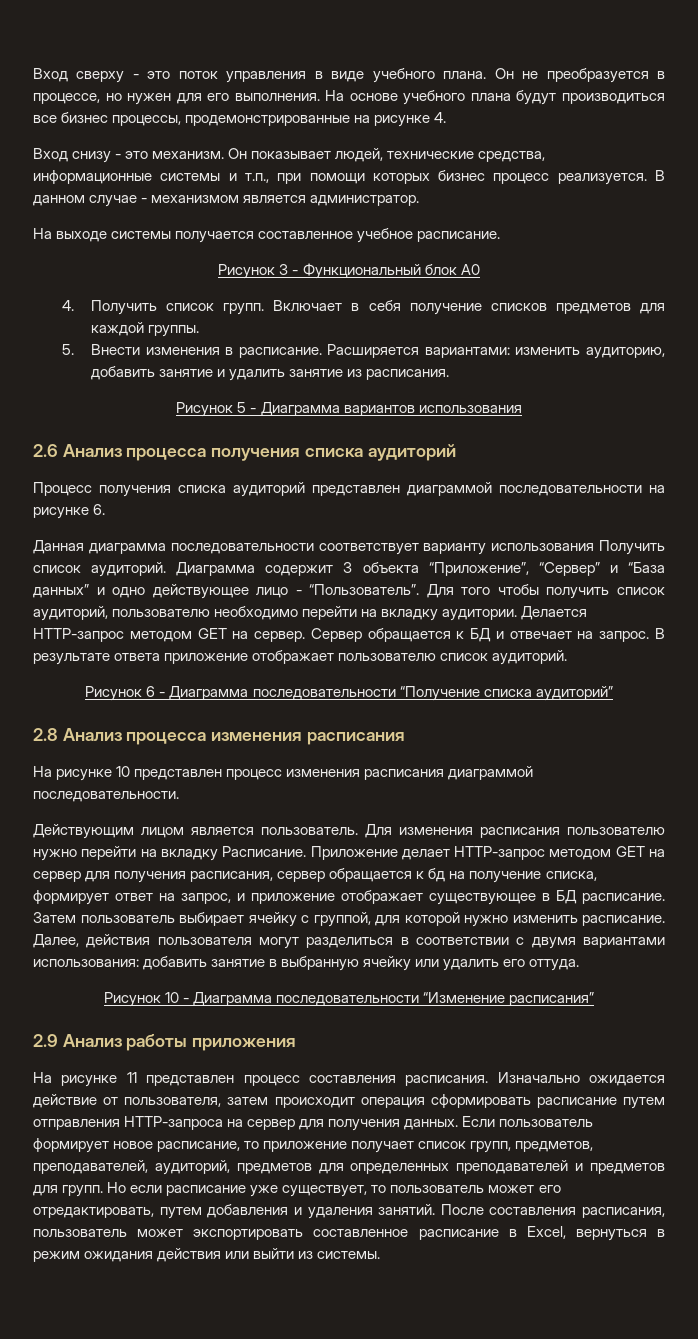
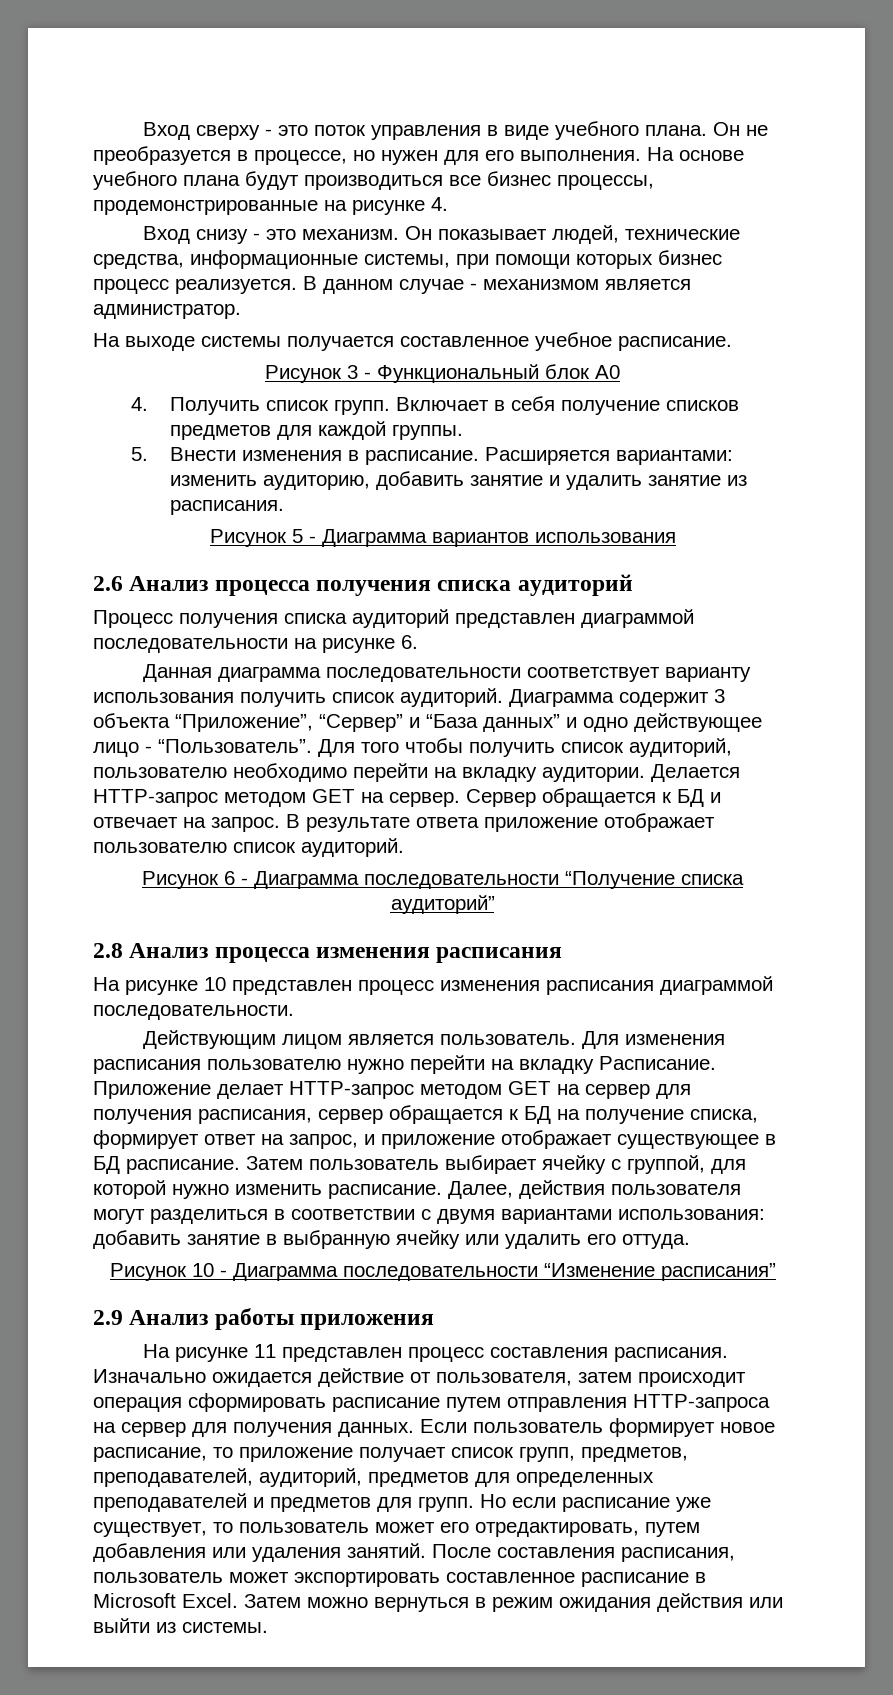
- Он показывает людей, технические средства, информационные системы и т.п., при помощи которых бизнес процесс реализуется.
+ Он показывает людей, технические средства, информационные системы, при помощи которых бизнес процесс реализуется.
- Данная диаграмма последовательности соответствует варианту использования Получить список аудиторий.
+ Данная диаграмма последовательности соответствует варианту использования получить список аудиторий.
- Приложение делает HTTP-запрос методом GET на сервер для получения расписания, сервер обращается к бд на получение списка, формирует ответ на запрос, и приложение отображает существующее в БД расписание.
+ Приложение делает HTTP-запрос методом GET на сервер для получения расписания, сервер обращается к БД на получение списка, формирует ответ на запрос, и приложение отображает существующее в БД расписание.
- Но если расписание уже существует, то пользователь может его отредактировать, путем добавления и удаления занятий.
+ Но если расписание уже существует, то пользователь может его отредактировать, путем добавления или удаления занятий.
- После составления расписания, пользователь может экспортировать составленное расписание в Excel, вернуться в режим ожидания действия или выйти из системы.
+ После составления расписания, пользователь может экспортировать составленное расписание в Microsoft Excel. Затем можно вернуться в режим ожидания действия или выйти из системы.

